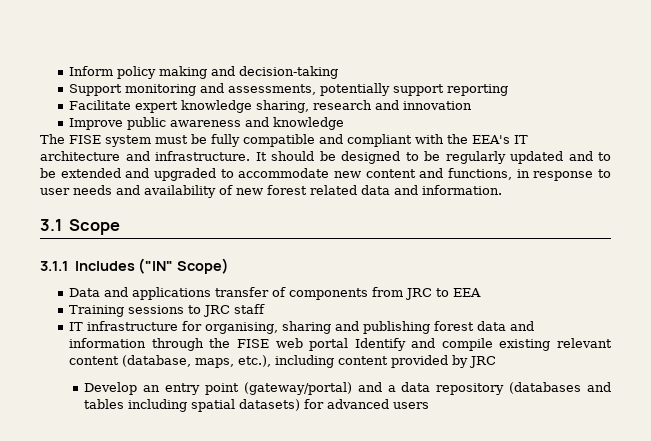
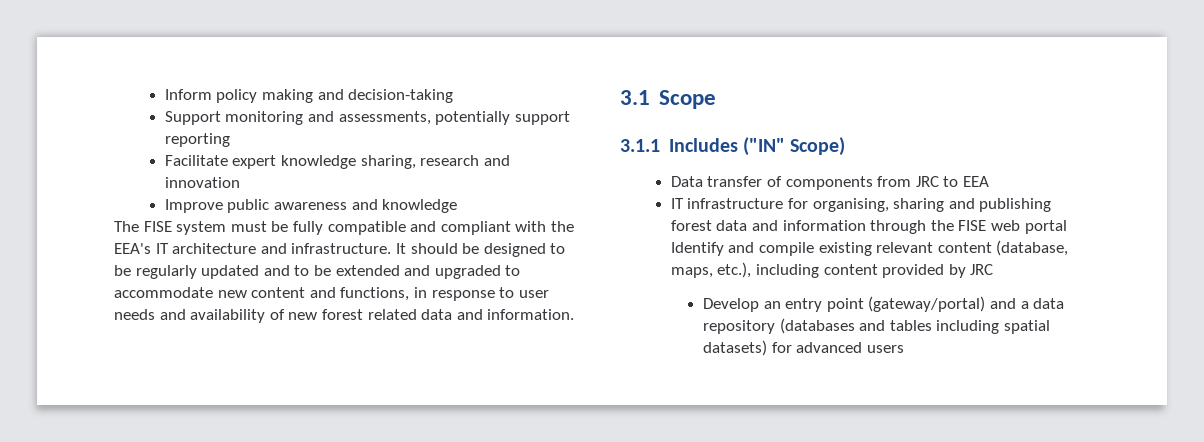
- Data and applications transfer of components from JRC to EEA
+ Data transfer of components from JRC to EEA
- Training sessions to JRC staff

